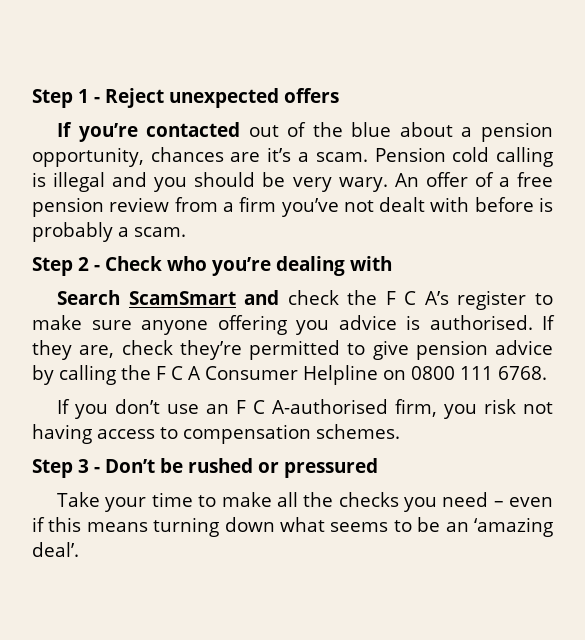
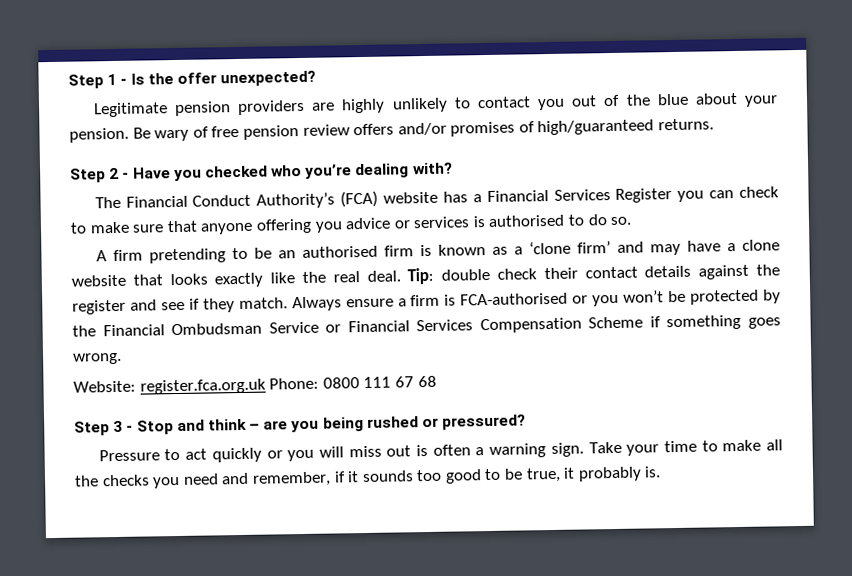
- Step 1 - Reject unexpected offers
- If you’re contacted out of the blue about a pension opportunity, chances are it’s a scam. Pension cold calling is illegal and you should be very wary. An offer of a free pension review from a firm you’ve not dealt with before is probably a scam.
- Step 2 - Check who you’re dealing with
- Search ScamSmart and check the F C A’s register to make sure anyone offering you advice is authorised. If they are, check they’re permitted to give pension advice by calling the F C A Consumer Helpline on 0800 111 6768.
- If you don’t use an F C A-authorised firm, you risk not having access to compensation schemes.
- Step 3 - Don’t be rushed or pressured
- Take your time to make all the checks you need – even if this means turning down what seems to be an ‘amazing deal’.
+ Step 1 - Is the offer unexpected?
+ Legitimate pension providers are highly unlikely to contact you out of the blue about your pension. Be wary of free pension review offers and/or promises of high/guaranteed returns.
+ Step 2 - Have you checked who you’re dealing with?
+ The Financial Conduct Authority’s (FCA) website has a Financial Services Register you can check to make sure that anyone offering you advice or services is authorised to do so.
+ A firm pretending to be an authorised firm is known as a ‘clone firm’ and may have a clone website that looks exactly like the real deal. Tip: double check their contact details against the register and see if they match. Always ensure a firm is FCA-authorised or you won’t be protected by the Financial Ombudsman Service or Financial Services Compensation Scheme if something goes wrong.
+ Website: register.fca.org.uk Phone: 0800 111 67 68
+ Step 3 - Stop and think – are you being rushed or pressured?
+ Pressure to act quickly or you will miss out is often a warning sign. Take your time to make all the checks you need and remember, if it sounds too good to be true, it probably is.

